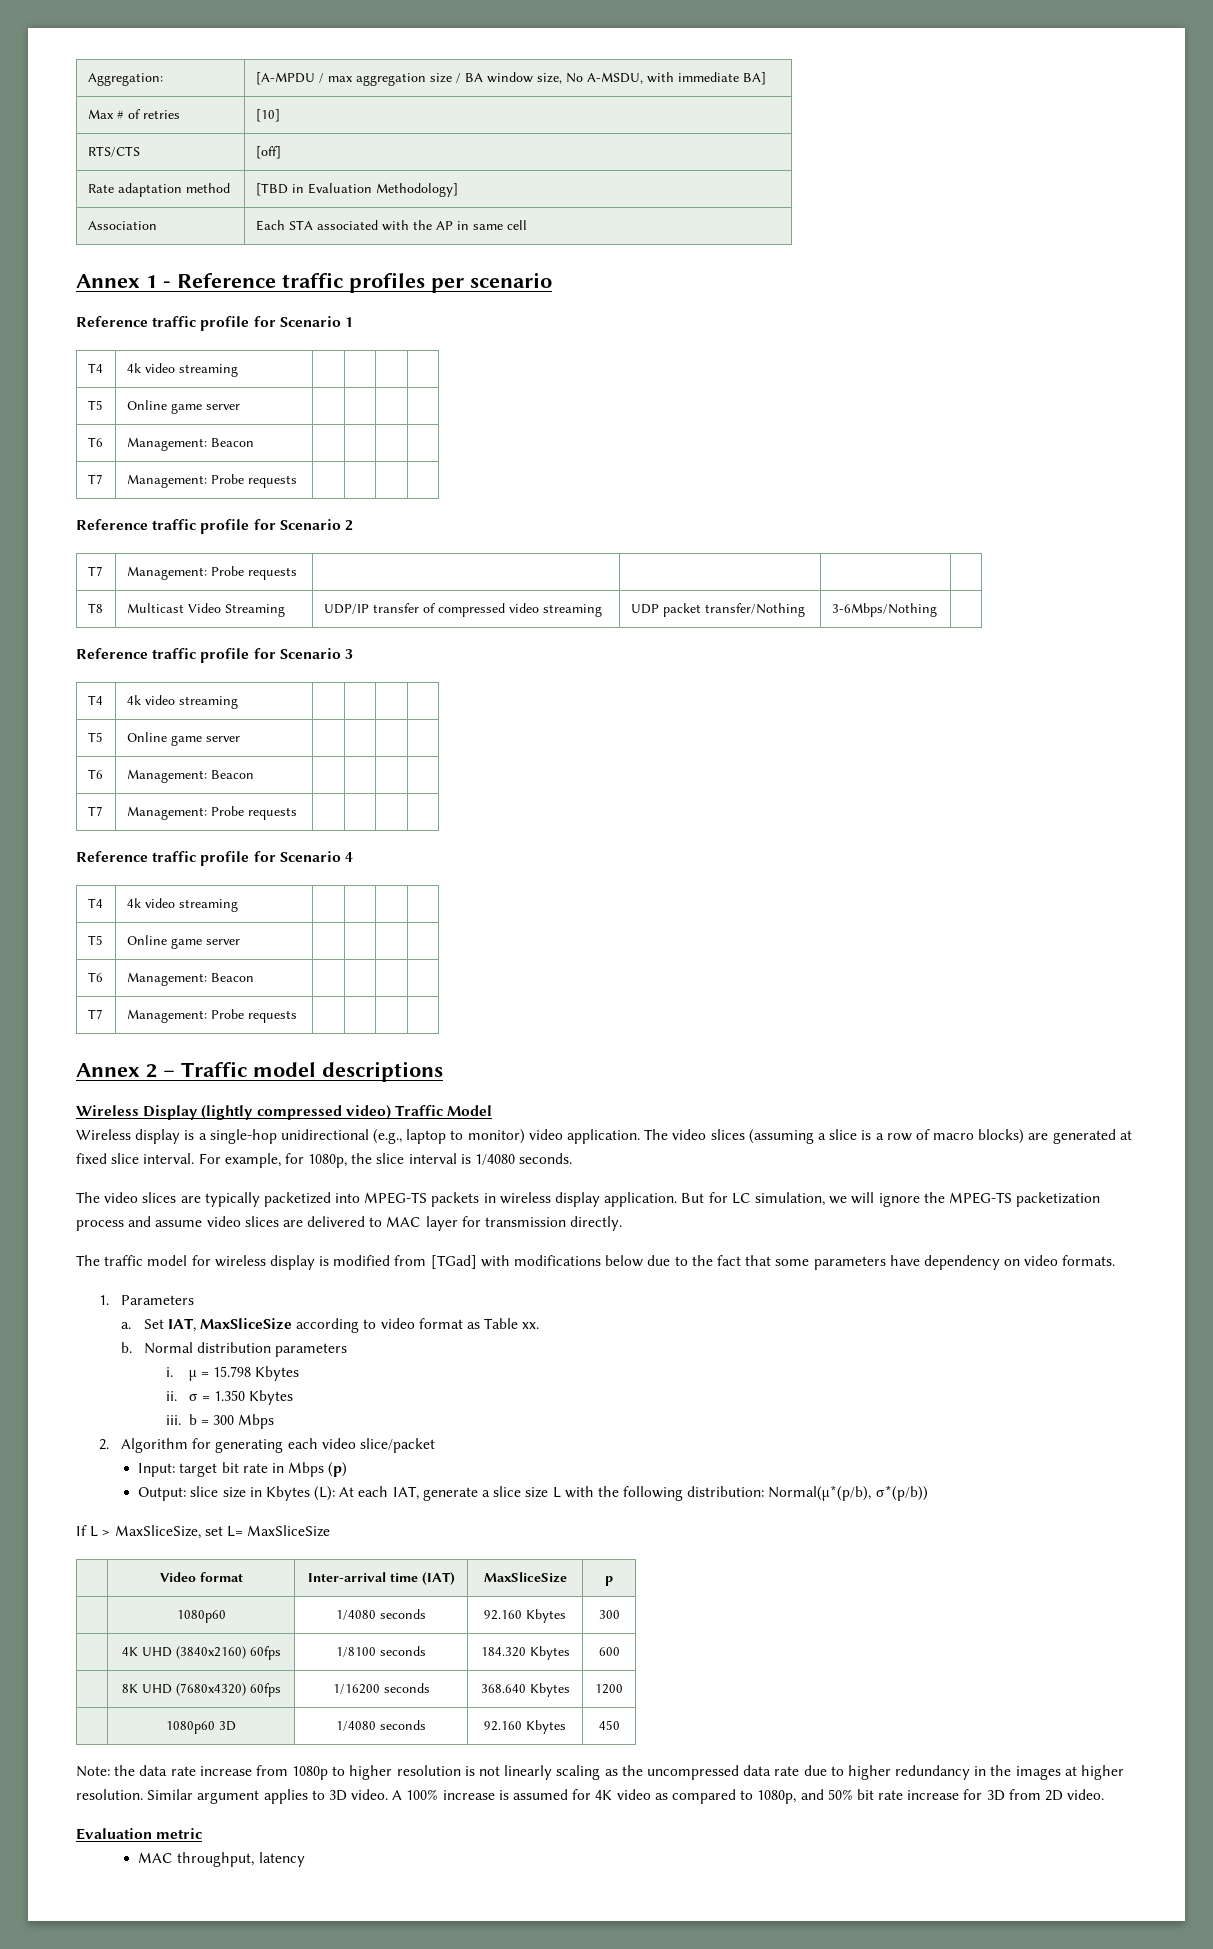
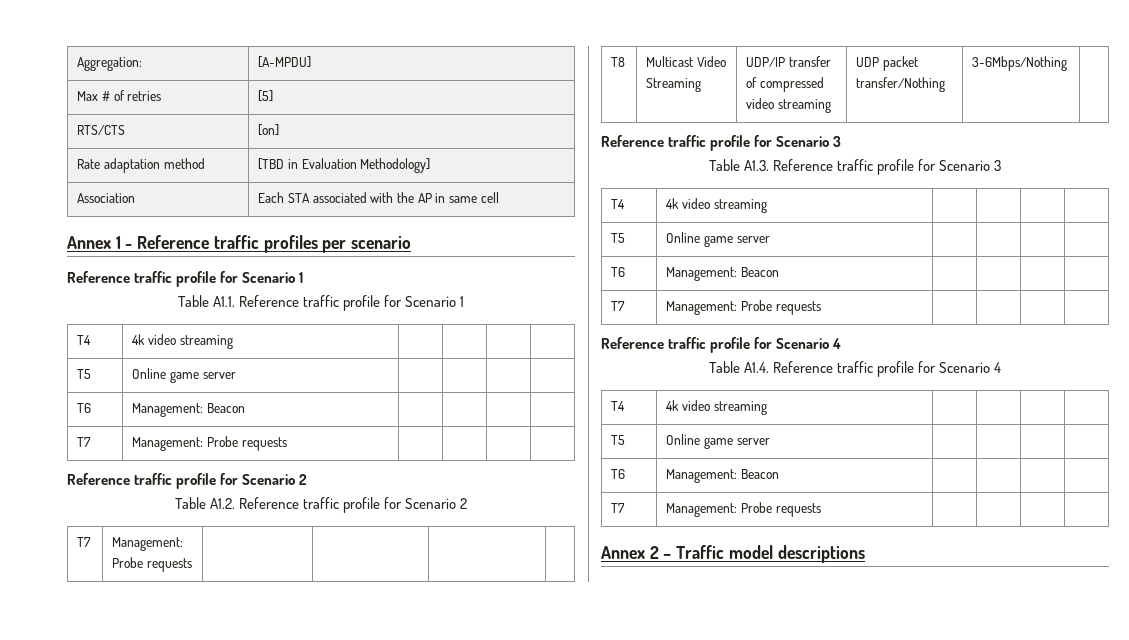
- Aggregation: | [A-MPDU / max aggregation size / BA window size, No A-MSDU, with immediate BA]
+ Aggregation: | [A-MPDU]
- Max # of retries | [10]
+ Max # of retries | [5]
- RTS/CTS | [off]
+ RTS/CTS | [on]
+ Table A1.1. Reference traffic profile for Scenario 1
+ Table A1.2. Reference traffic profile for Scenario 2
+ Table A1.3. Reference traffic profile for Scenario 3
+ Table A1.4. Reference traffic profile for Scenario 4
- Wireless Display (lightly compressed video) Traffic Model
- Wireless display is a single-hop unidirectional (e.g., laptop to monitor) video application. The video slices (assuming a slice is a row of macro blocks) are generated at fixed slice interval. For example, for 1080p, the slice interval is 1/4080 seconds.
- The video slices are typically packetized into MPEG-TS packets in wireless display application. But for LC simulation, we will ignore the MPEG-TS packetization process and assume video slices are delivered to MAC layer for transmission directly.
- The traffic model for wireless display is modified from [TGad] with modifications below due to the fact that some parameters have dependency on video formats.
- 1. Parameters
- a. Set IAT, MaxSliceSize according to video format as Table xx.
- b. Normal distribution parameters
- i. µ = 15.798 Kbytes
- ii. σ = 1.350 Kbytes
- iii. b = 300 Mbps
- 2. Algorithm for generating each video slice/packet
- Input: target bit rate in Mbps (p)
- Output: slice size in Kbytes (L): At each IAT, generate a slice size L with the following distribution: Normal(µ*(p/b), σ*(p/b))
- If L > MaxSliceSize, set L= MaxSliceSize
- | Video format | Inter-arrival time (IAT) | MaxSliceSize | p
- | 1080p60 | 1/4080 seconds | 92.160 Kbytes | 300
- | 4K UHD (3840x2160) 60fps | 1/8100 seconds | 184.320 Kbytes | 600
- | 8K UHD (7680x4320) 60fps | 1/16200 seconds | 368.640 Kbytes | 1200
- | 1080p60 3D | 1/4080 seconds | 92.160 Kbytes | 450
- Note: the data rate increase from 1080p to higher resolution is not linearly scaling as the uncompressed data rate due to higher redundancy in the images at higher resolution. Similar argument applies to 3D video. A 100% increase is assumed for 4K video as compared to 1080p, and 50% bit rate increase for 3D from 2D video.
- Evaluation metric
- MAC throughput, latency

